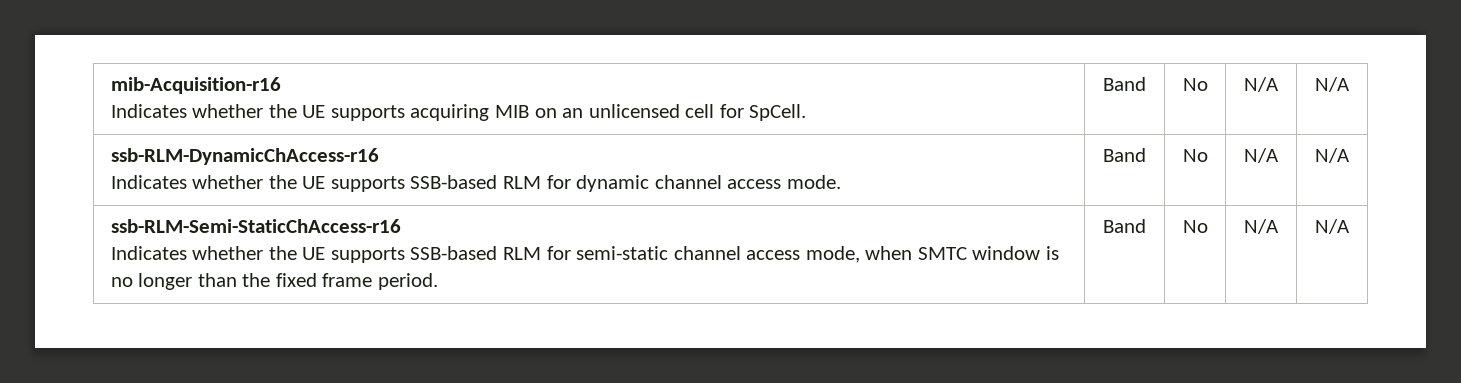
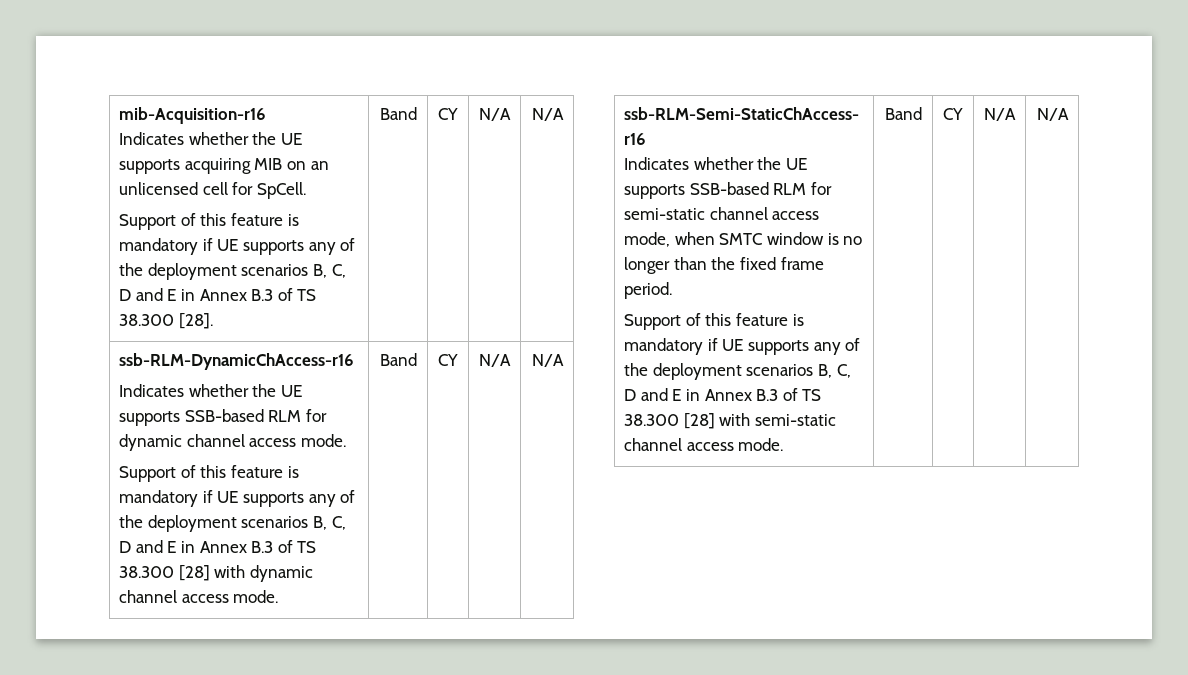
- Indicates whether the UE supports acquiring MIB on an unlicensed cell for SpCell. | Band | No
+ Indicates whether the UE supports acquiring MIB on an unlicensed cell for SpCell.
+ Support of this feature is mandatory if UE supports any of the deployment scenarios B, C, D and E in Annex B.3 of TS 38.300 [28]. | Band | CY
- Indicates whether the UE supports SSB-based RLM for dynamic channel access mode. | Band | No
+ Indicates whether the UE supports SSB-based RLM for dynamic channel access mode.
+ Support of this feature is mandatory if UE supports any of the deployment scenarios B, C, D and E in Annex B.3 of TS 38.300 [28] with dynamic channel access mode. | Band | CY
- Indicates whether the UE supports SSB-based RLM for semi-static channel access mode, when SMTC window is no longer than the fixed frame period. | Band | No
+ Indicates whether the UE supports SSB-based RLM for semi-static channel access mode, when SMTC window is no longer than the fixed frame period.
+ Support of this feature is mandatory if UE supports any of the deployment scenarios B, C, D and E in Annex B.3 of TS 38.300 [28] with semi-static channel access mode. | Band | CY

